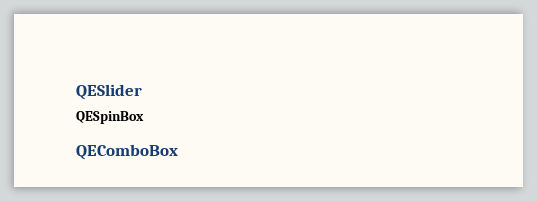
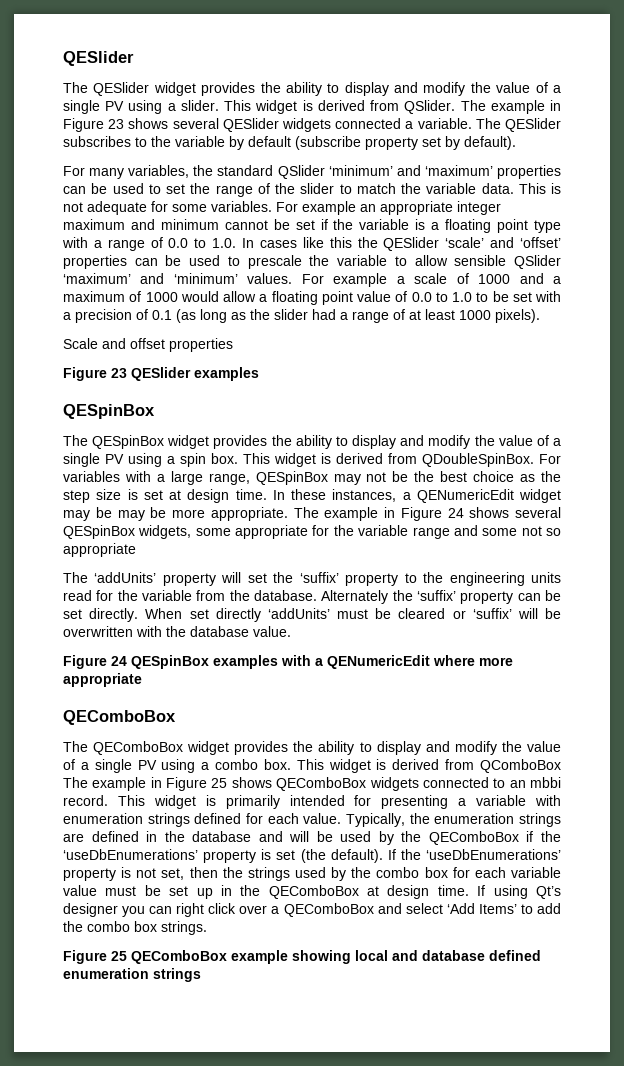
+ The QESlider widget provides the ability to display and modify the value of a single PV using a slider. This widget is derived from QSlider. The example in Figure 23 shows several QESlider widgets connected a variable. The QESlider subscribes to the variable by default (subscribe property set by default).
+ For many variables, the standard QSlider ‘minimum’ and ‘maximum’ properties can be used to set the range of the slider to match the variable data. This is not adequate for some variables. For example an appropriate integer maximum and minimum cannot be set if the variable is a floating point type with a range of 0.0 to 1.0. In cases like this the QESlider ‘scale’ and ‘offset’ properties can be used to prescale the variable to allow sensible QSlider ‘maximum’ and ‘minimum’ values. For example a scale of 1000 and a maximum of 1000 would allow a floating point value of 0.0 to 1.0 to be set with a precision of 0.1 (as long as the slider had a range of at least 1000 pixels).
+ Scale and offset properties
+ Figure 23 QESlider examples
  QESpinBox
+ The QESpinBox widget provides the ability to display and modify the value of a single PV using a spin box. This widget is derived from QDoubleSpinBox. For variables with a large range, QESpinBox may not be the best choice as the step size is set at design time. In these instances, a QENumericEdit widget may be may be more appropriate. The example in Figure 24 shows several QESpinBox widgets, some appropriate for the variable range and some not so appropriate
+ The ‘addUnits’ property will set the ‘suffix’ property to the engineering units read for the variable from the database. Alternately the ‘suffix’ property can be set directly. When set directly ‘addUnits’ must be cleared or ‘suffix’ will be overwritten with the database value.
+ Figure 24 QESpinBox examples with a QENumericEdit where more appropriate
  QEComboBox
+ The QEComboBox widget provides the ability to display and modify the value of a single PV using a combo box. This widget is derived from QComboBox The example in Figure 25 shows QEComboBox widgets connected to an mbbi record. This widget is primarily intended for presenting a variable with enumeration strings defined for each value. Typically, the enumeration strings are defined in the database and will be used by the QEComboBox if the ‘useDbEnumerations’ property is set (the default). If the ‘useDbEnumerations’ property is not set, then the strings used by the combo box for each variable value must be set up in the QEComboBox at design time. If using Qt’s designer you can right click over a QEComboBox and select ‘Add Items’ to add the combo box strings.
+ Figure 25 QEComboBox example showing local and database defined enumeration strings

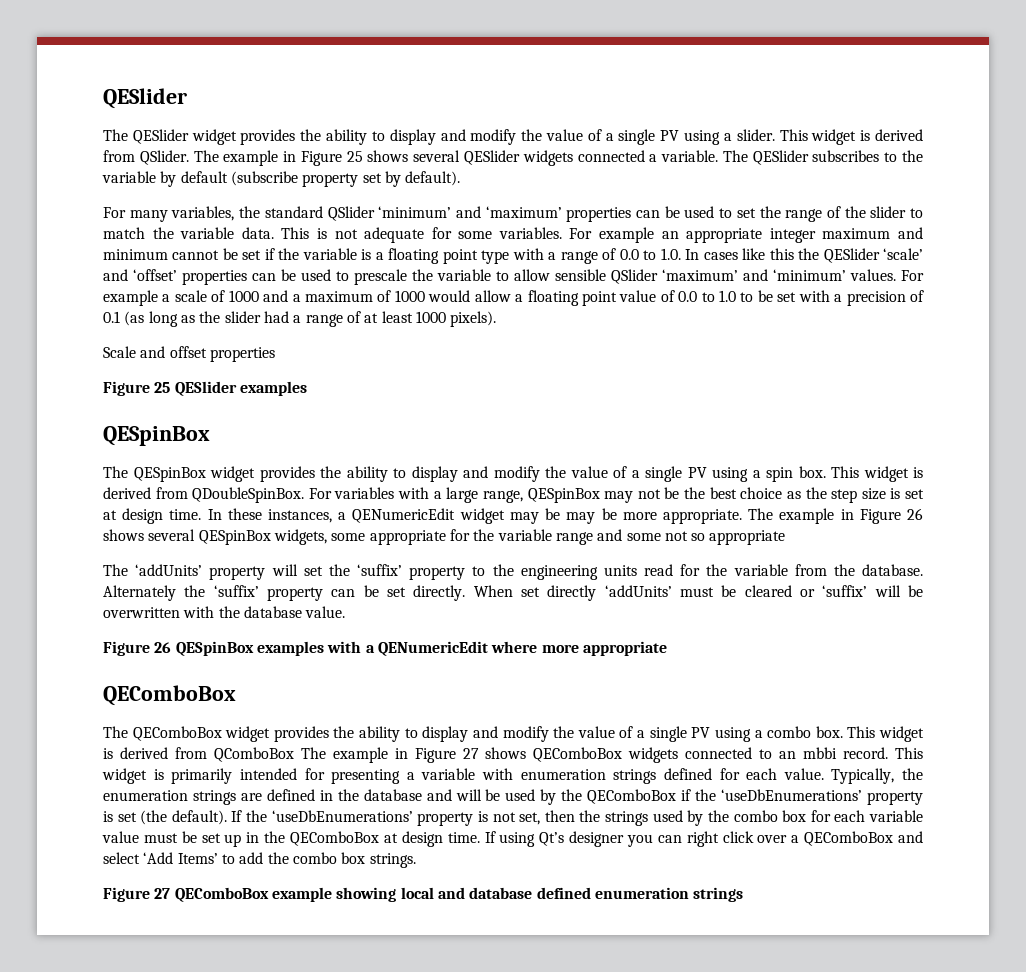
- The example in Figure 23 shows several QESlider widgets connected a variable.
+ The example in Figure 25 shows several QESlider widgets connected a variable.
- Figure 23 QESlider examples
+ Figure 25 QESlider examples
- The example in Figure 24 shows several QESpinBox widgets, some appropriate for the variable range and some not so appropriate
+ The example in Figure 26 shows several QESpinBox widgets, some appropriate for the variable range and some not so appropriate
- Figure 24 QESpinBox examples with a QENumericEdit where more appropriate
+ Figure 26 QESpinBox examples with a QENumericEdit where more appropriate
- This widget is derived from QComboBox The example in Figure 25 shows QEComboBox widgets connected to an mbbi record.
+ This widget is derived from QComboBox The example in Figure 27 shows QEComboBox widgets connected to an mbbi record.
- Figure 25 QEComboBox example showing local and database defined enumeration strings
+ Figure 27 QEComboBox example showing local and database defined enumeration strings

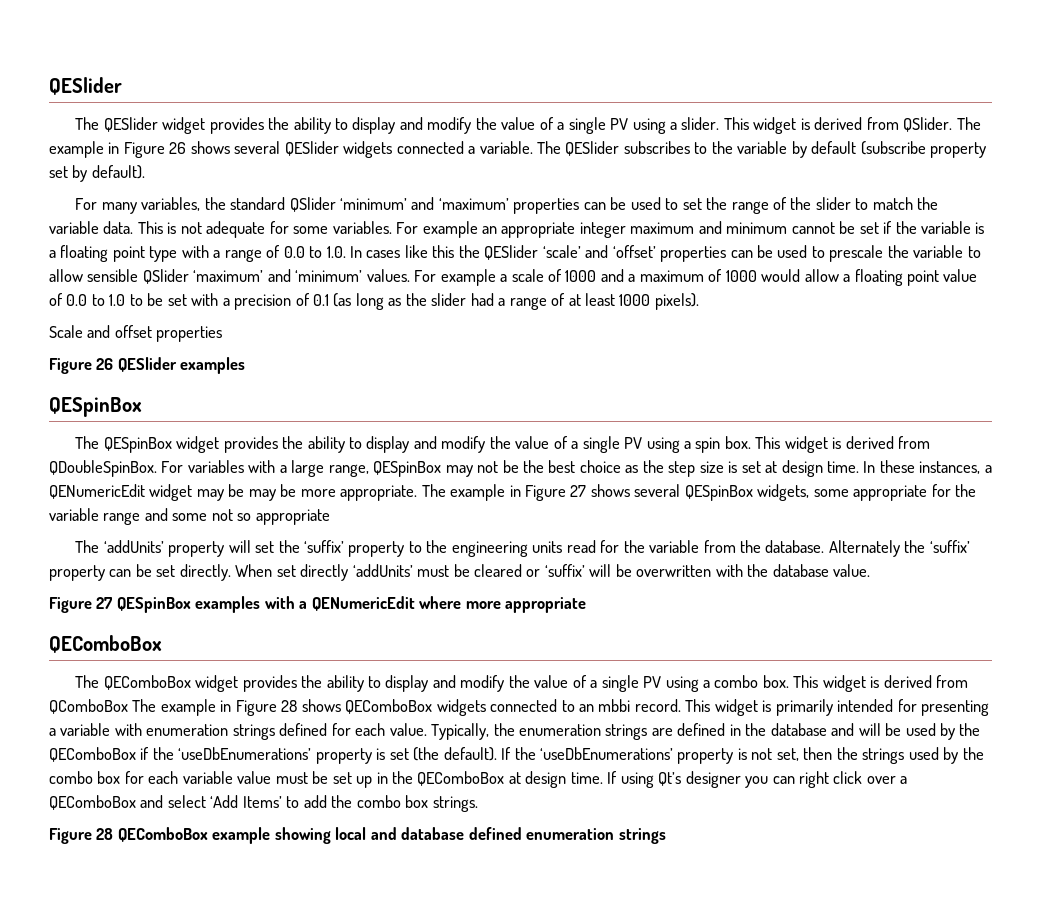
- The example in Figure 25 shows several QESlider widgets connected a variable.
+ The example in Figure 26 shows several QESlider widgets connected a variable.
- Figure 25 QESlider examples
+ Figure 26 QESlider examples
- The example in Figure 26 shows several QESpinBox widgets, some appropriate for the variable range and some not so appropriate
+ The example in Figure 27 shows several QESpinBox widgets, some appropriate for the variable range and some not so appropriate
- Figure 26 QESpinBox examples with a QENumericEdit where more appropriate
+ Figure 27 QESpinBox examples with a QENumericEdit where more appropriate
- This widget is derived from QComboBox The example in Figure 27 shows QEComboBox widgets connected to an mbbi record.
+ This widget is derived from QComboBox The example in Figure 28 shows QEComboBox widgets connected to an mbbi record.
- Figure 27 QEComboBox example showing local and database defined enumeration strings
+ Figure 28 QEComboBox example showing local and database defined enumeration strings

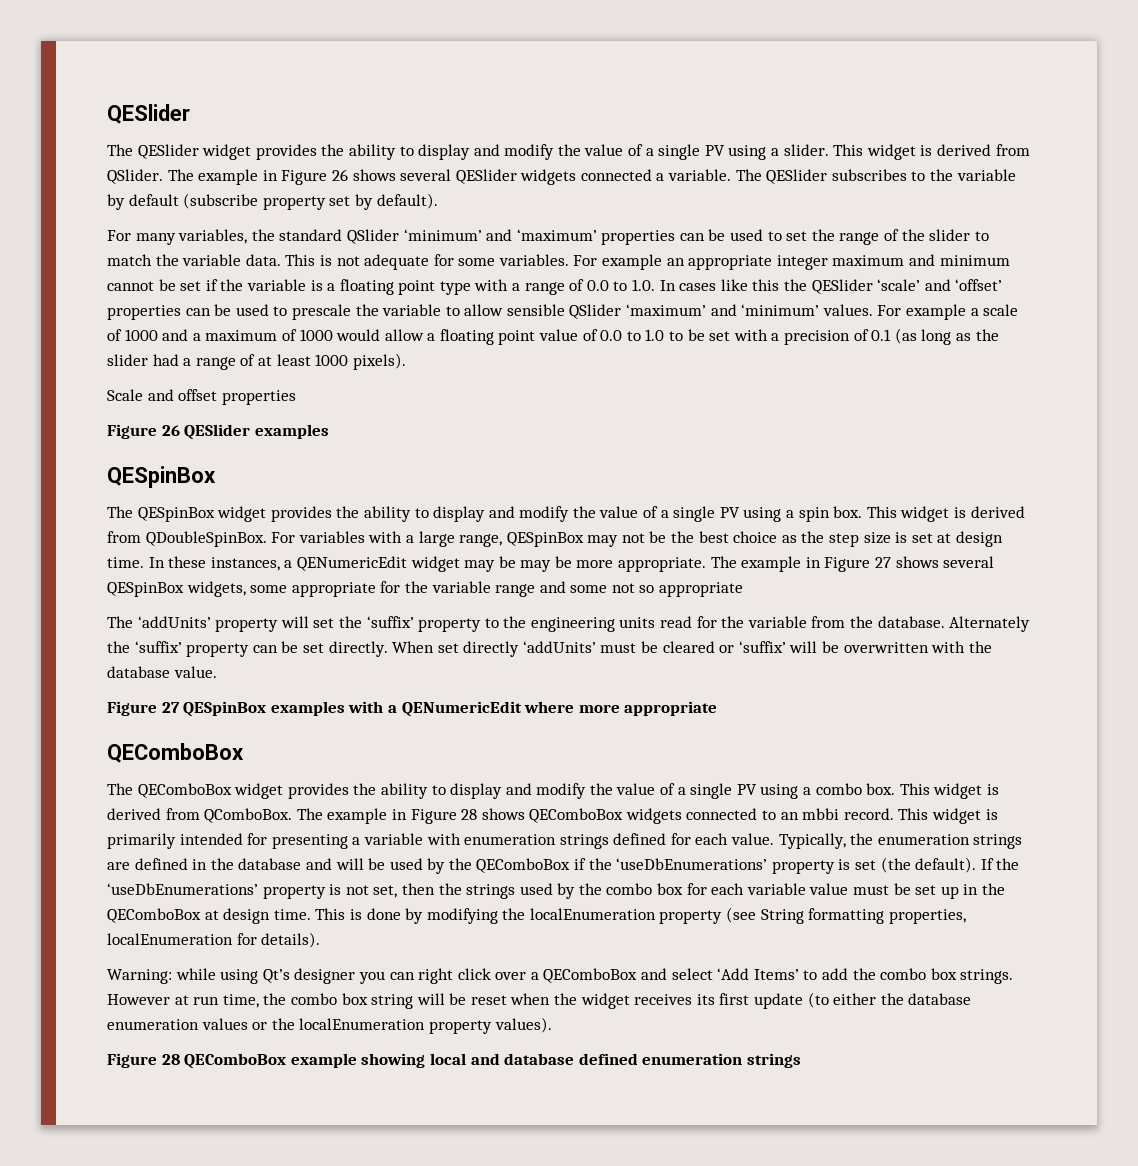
- This widget is derived from QComboBox The example in Figure 28 shows QEComboBox widgets connected to an mbbi record.
+ This widget is derived from QComboBox. The example in Figure 28 shows QEComboBox widgets connected to an mbbi record.
- If using Qt’s designer you can right click over a QEComboBox and select ‘Add Items’ to add the combo box strings.
+ This is done by modifying the localEnumeration property (see String formatting properties, localEnumeration for details).
+ Warning: while using Qt’s designer you can right click over a QEComboBox and select ‘Add Items’ to add the combo box strings. However at run time, the combo box string will be reset when the widget receives its first update (to either the database enumeration values or the localEnumeration property values).

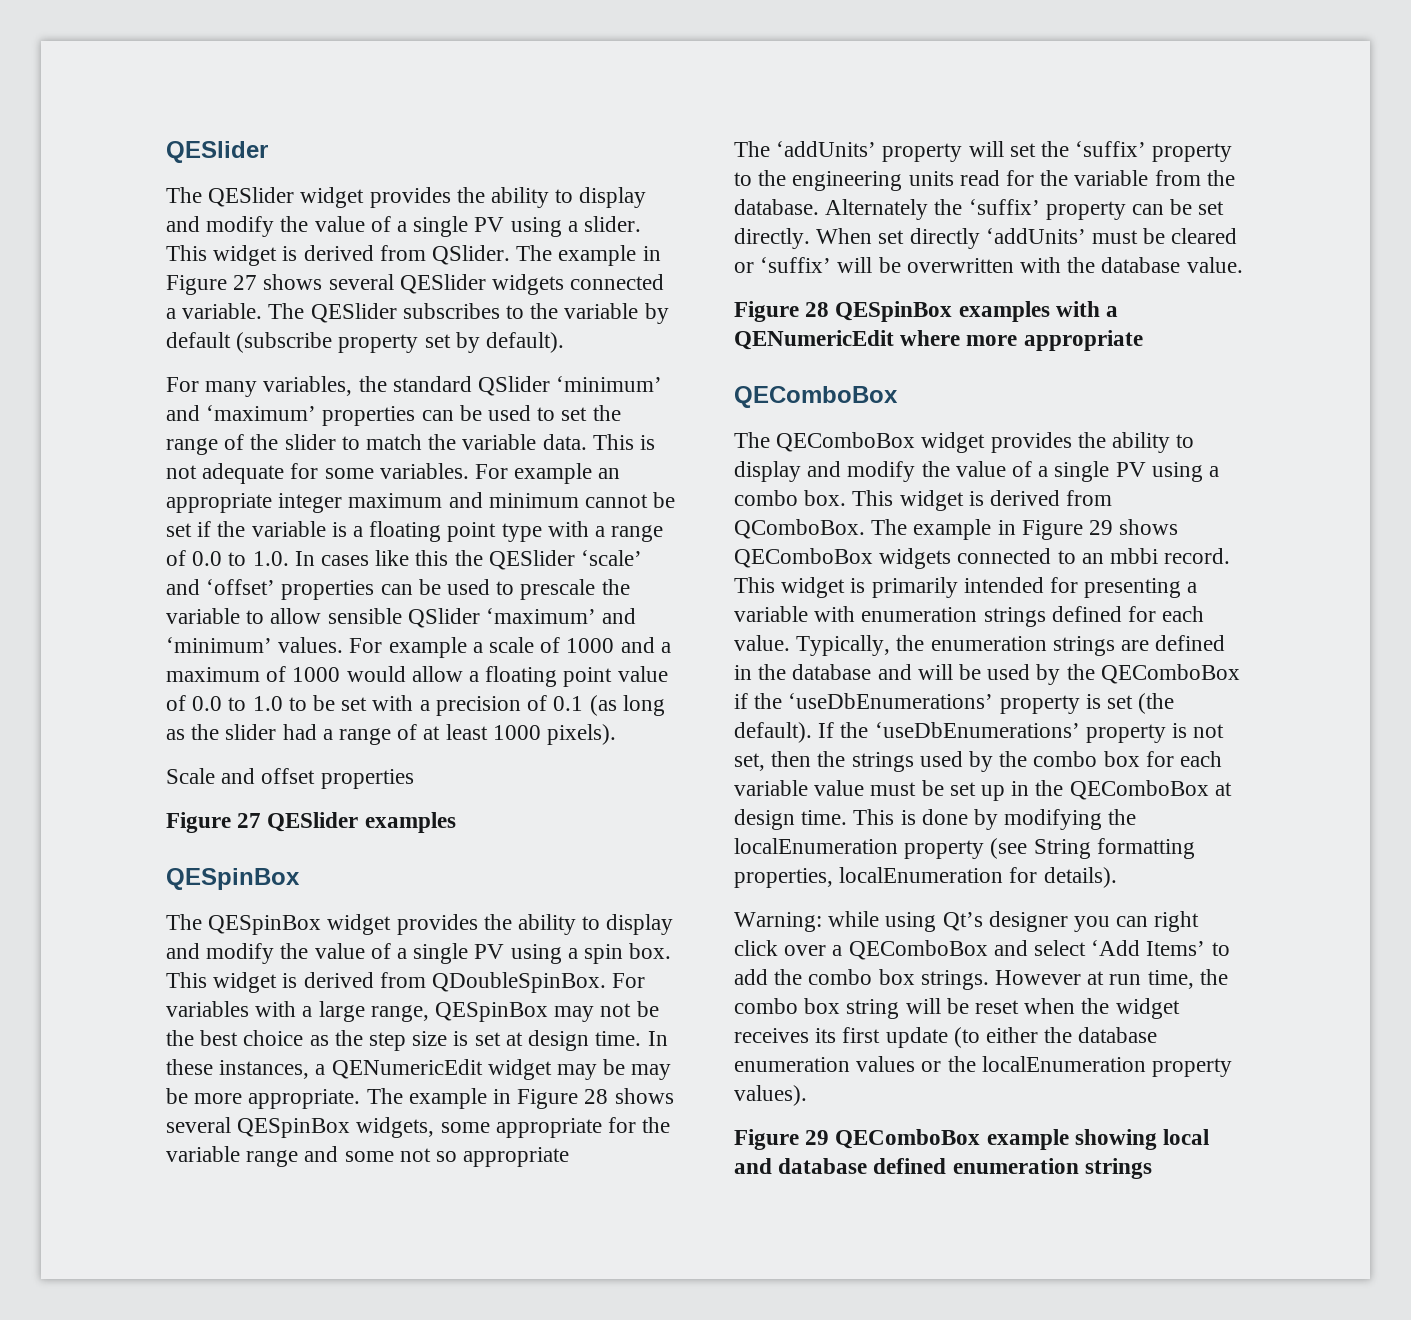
- The example in Figure 26 shows several QESlider widgets connected a variable.
+ The example in Figure 27 shows several QESlider widgets connected a variable.
- Figure 26 QESlider examples
+ Figure 27 QESlider examples
- The example in Figure 27 shows several QESpinBox widgets, some appropriate for the variable range and some not so appropriate
+ The example in Figure 28 shows several QESpinBox widgets, some appropriate for the variable range and some not so appropriate
- Figure 27 QESpinBox examples with a QENumericEdit where more appropriate
+ Figure 28 QESpinBox examples with a QENumericEdit where more appropriate
- The example in Figure 28 shows QEComboBox widgets connected to an mbbi record.
+ The example in Figure 29 shows QEComboBox widgets connected to an mbbi record.
- Figure 28 QEComboBox example showing local and database defined enumeration strings
+ Figure 29 QEComboBox example showing local and database defined enumeration strings

